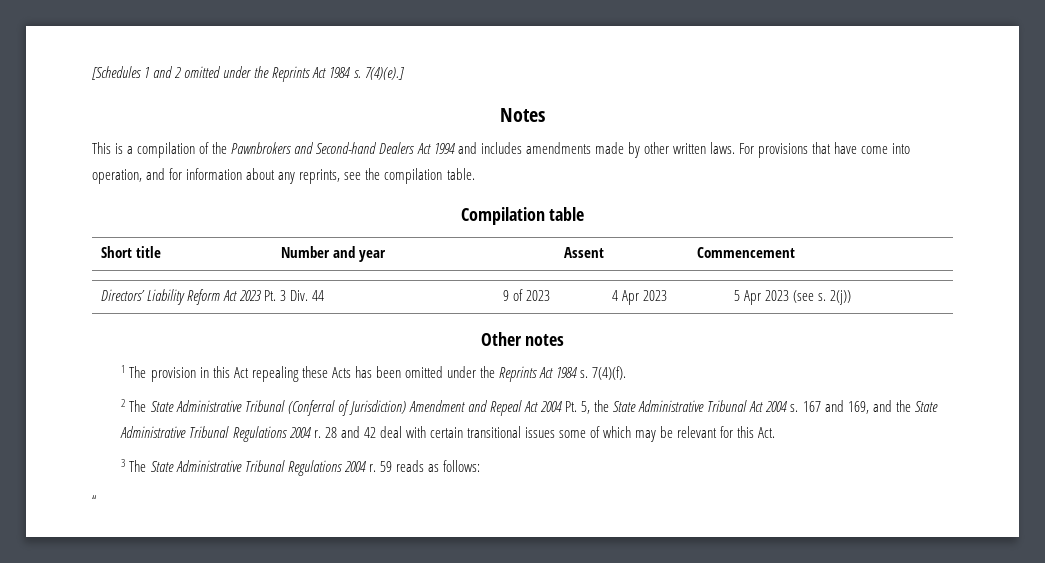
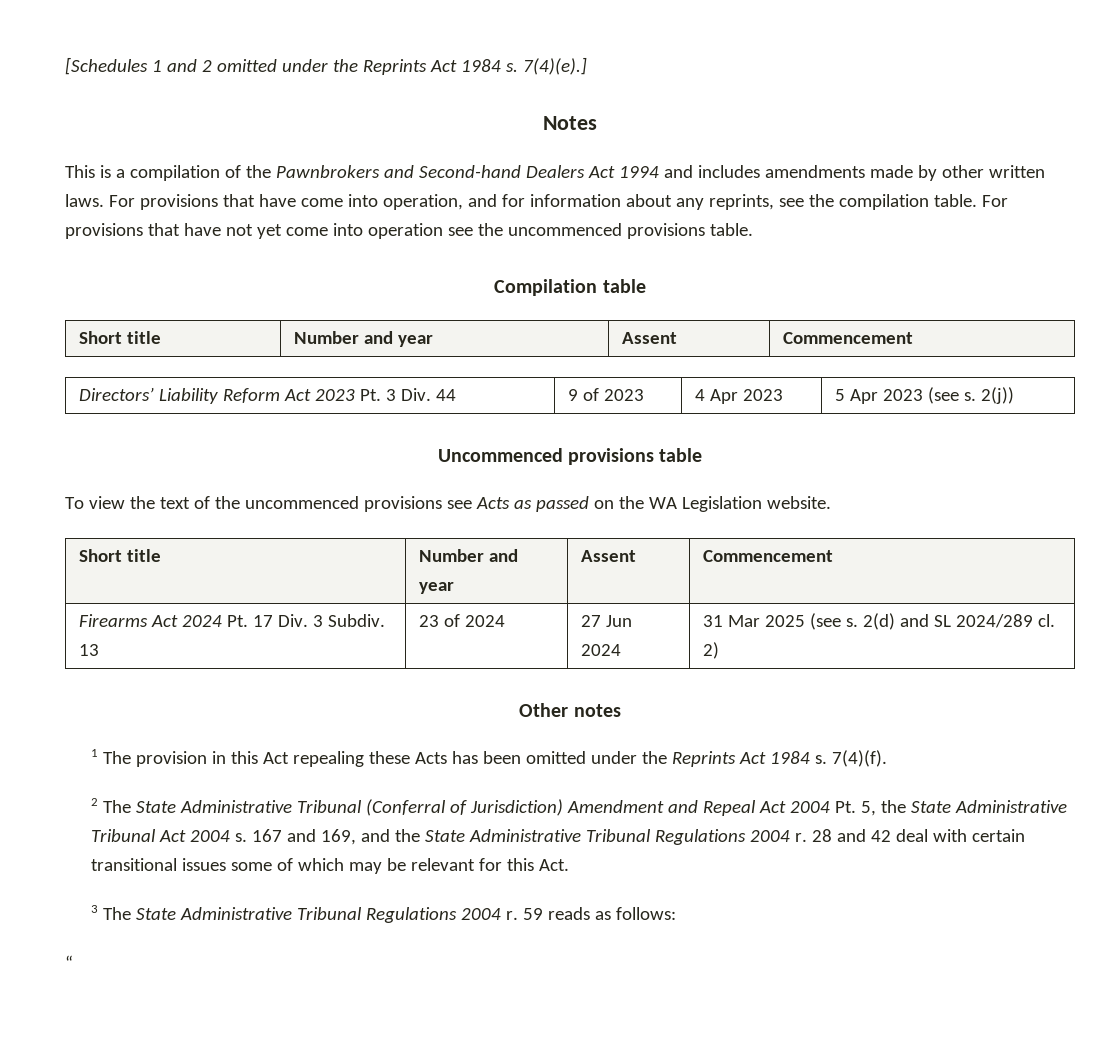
+ For provisions that have not yet come into operation see the uncommenced provisions table.
+ Uncommenced provisions table
+ To view the text of the uncommenced provisions see Acts as passed on the WA Legislation website.
+ Short title | Number and year | Assent | Commencement
+ Firearms Act 2024 Pt. 17 Div. 3 Subdiv. 13 | 23 of 2024 | 27 Jun 2024 | 31 Mar 2025 (see s. 2(d) and SL 2024/289 cl. 2)

